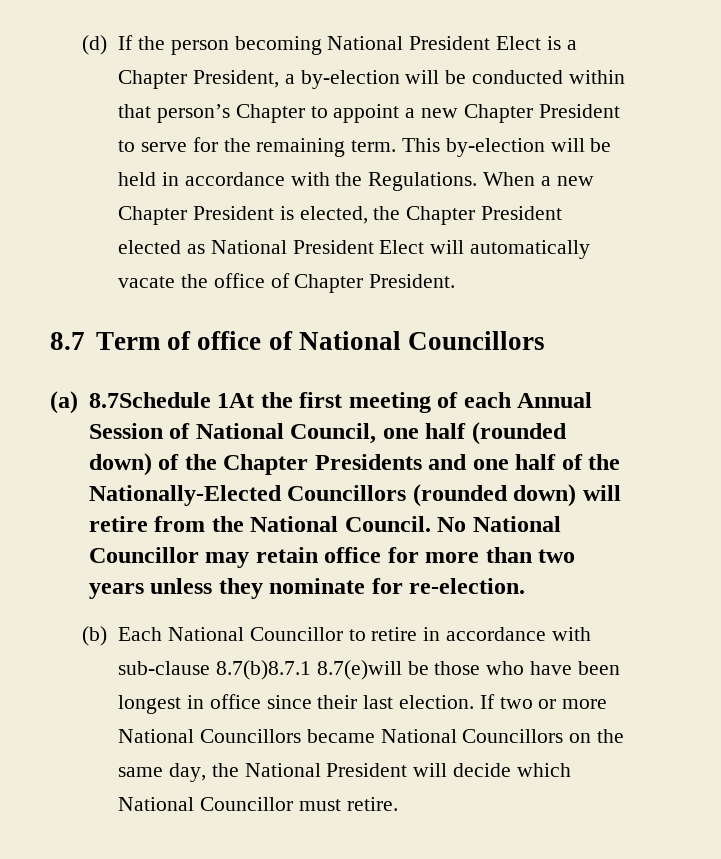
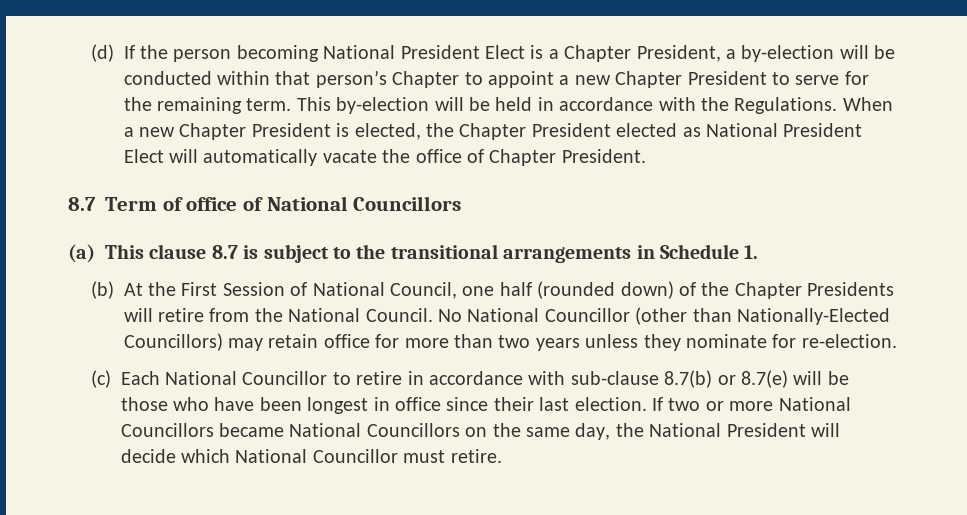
- (a) 8.7Schedule 1At the first meeting of each Annual Session of National Council, one half (rounded down) of the Chapter Presidents and one half of the Nationally-Elected Councillors (rounded down) will retire from the National Council.
+ (a) This clause 8.7 is subject to the transitional arrangements in Schedule 1.
+ (b) At the First Session of National Council, one half (rounded down) of the Chapter Presidents will retire from the National Council.
- No National Councillor may retain office for more than two years unless they nominate for re-election.
+ No National Councillor (other than Nationally-Elected Councillors) may retain office for more than two years unless they nominate for re-election.
- (b) Each National Councillor to retire in accordance with sub-clause 8.7(b)8.7.1 8.7(e)will be those who have been longest in office since their last election.
+ (c) Each National Councillor to retire in accordance with sub-clause 8.7(b) or 8.7(e) will be those who have been longest in office since their last election.

